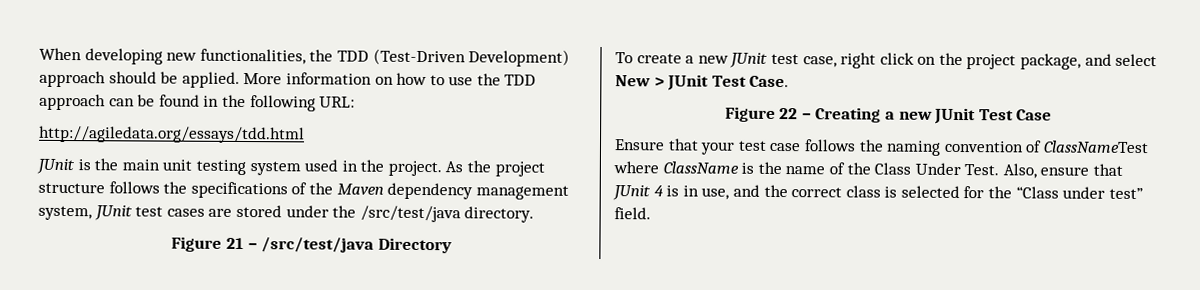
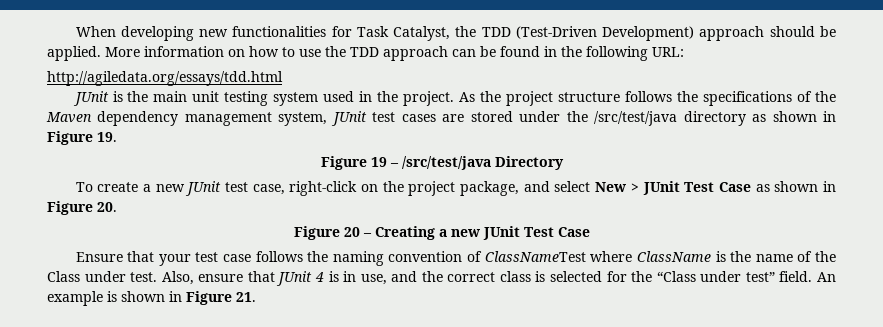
- When developing new functionalities, the TDD (Test-Driven Development) approach should be applied.
+ When developing new functionalities for Task Catalyst, the TDD (Test-Driven Development) approach should be applied.
- As the project structure follows the specifications of the Maven dependency management system, JUnit test cases are stored under the /src/test/java directory.
- Figure 21 – /src/test/java Directory
+ As the project structure follows the specifications of the Maven dependency management system, JUnit test cases are stored under the /src/test/java directory as shown in Figure 19.
+ Figure 19 – /src/test/java Directory
- To create a new JUnit test case, right click on the project package, and select New > JUnit Test Case.
- Figure 22 – Creating a new JUnit Test Case
+ To create a new JUnit test case, right-click on the project package, and select New > JUnit Test Case as shown in Figure 20.
+ Figure 20 – Creating a new JUnit Test Case
- Ensure that your test case follows the naming convention of ClassNameTest where ClassName is the name of the Class Under Test.
+ Ensure that your test case follows the naming convention of ClassNameTest where ClassName is the name of the Class under test.
+ An example is shown in Figure 21.

